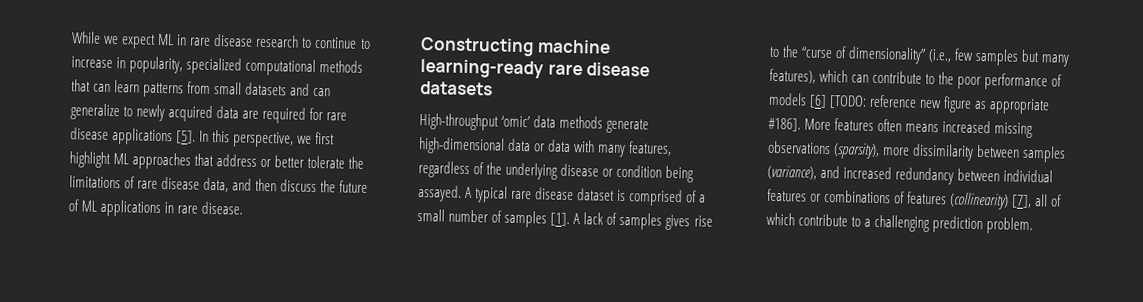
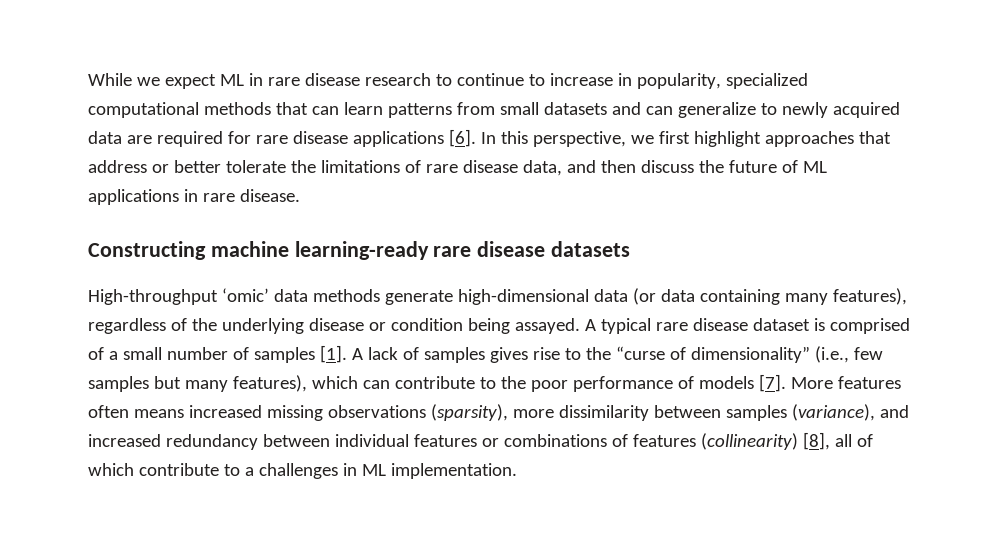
- While we expect ML in rare disease research to continue to increase in popularity, specialized computational methods that can learn patterns from small datasets and can generalize to newly acquired data are required for rare disease applications [5].
+ While we expect ML in rare disease research to continue to increase in popularity, specialized computational methods that can learn patterns from small datasets and can generalize to newly acquired data are required for rare disease applications [6].
- In this perspective, we first highlight ML approaches that address or better tolerate the limitations of rare disease data, and then discuss the future of ML applications in rare disease.
+ In this perspective, we first highlight approaches that address or better tolerate the limitations of rare disease data, and then discuss the future of ML applications in rare disease.
- High-throughput ‘omic’ data methods generate high-dimensional data or data with many features, regardless of the underlying disease or condition being assayed.
+ High-throughput ‘omic’ data methods generate high-dimensional data (or data containing many features), regardless of the underlying disease or condition being assayed.
- A lack of samples gives rise to the “curse of dimensionality” (i.e., few samples but many features), which can contribute to the poor performance of models [6] [TODO: reference new figure as appropriate #186].
+ A lack of samples gives rise to the “curse of dimensionality” (i.e., few samples but many features), which can contribute to the poor performance of models [7].
- More features often means increased missing observations (sparsity), more dissimilarity between samples (variance), and increased redundancy between individual features or combinations of features (collinearity) [7], all of which contribute to a challenging prediction problem.
+ More features often means increased missing observations (sparsity), more dissimilarity between samples (variance), and increased redundancy between individual features or combinations of features (collinearity) [8], all of which contribute to a challenges in ML implementation.

